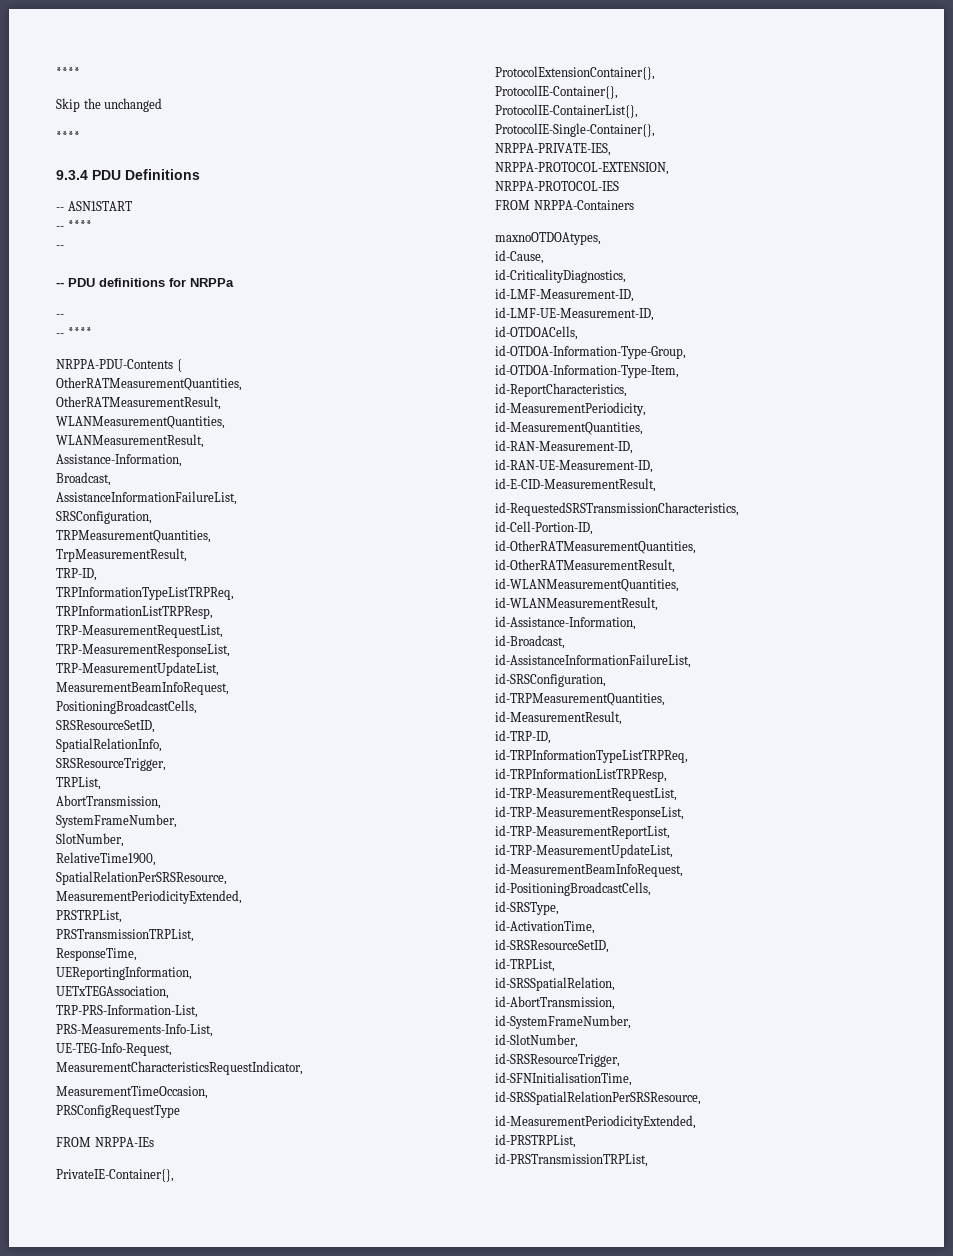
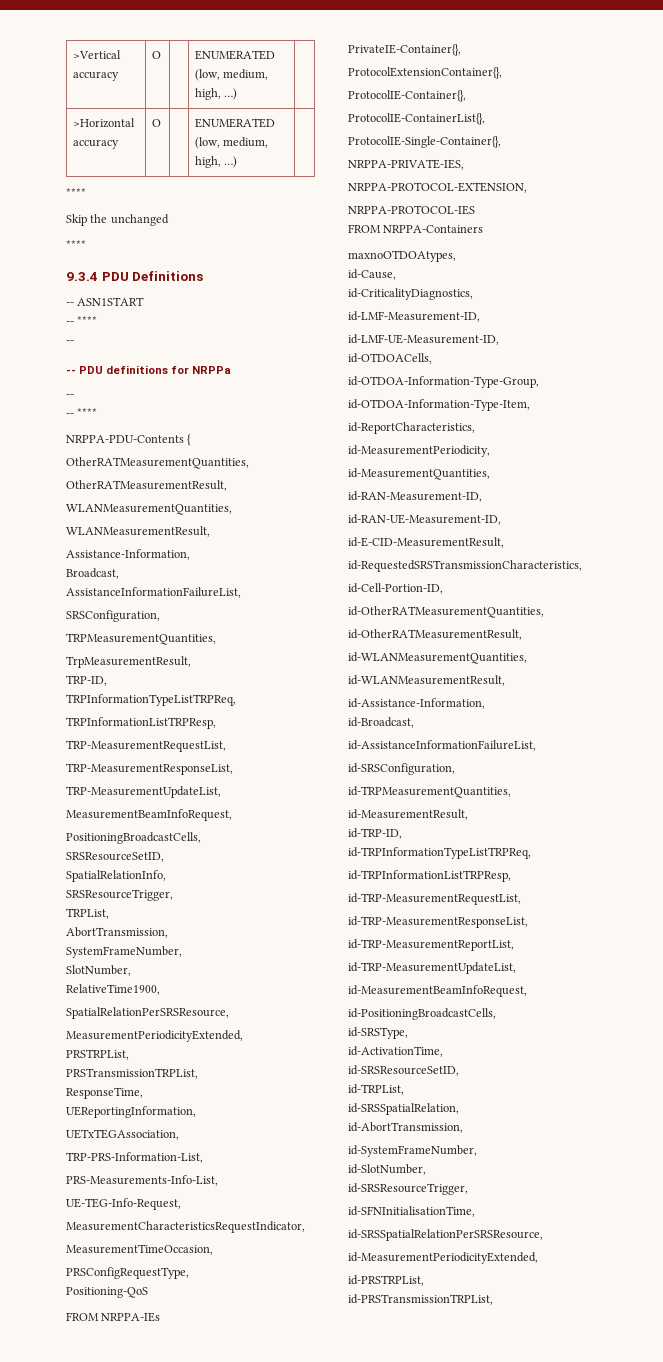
+ >Vertical accuracy | O | | ENUMERATED (low, medium, high, …) |
+ >Horizontal accuracy | O | | ENUMERATED (low, medium, high, …) |
- PRSConfigRequestType
+ PRSConfigRequestType,
+ Positioning-QoS

